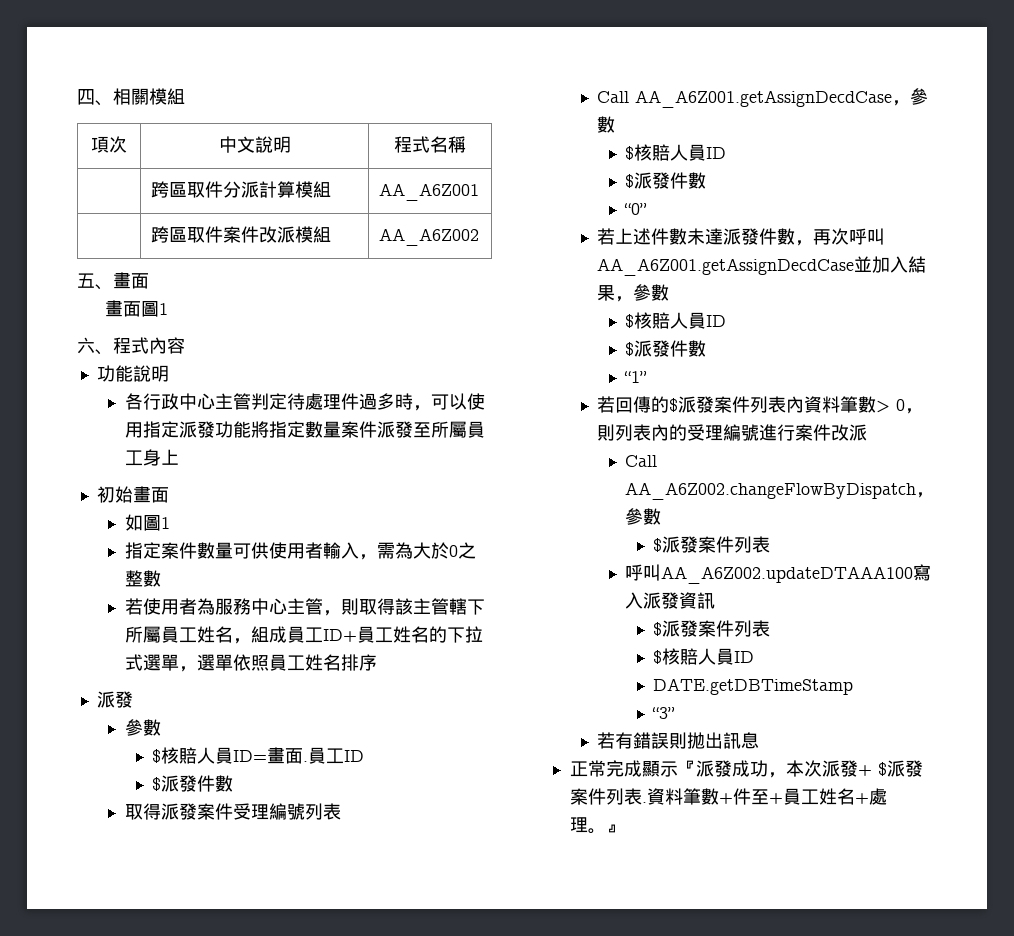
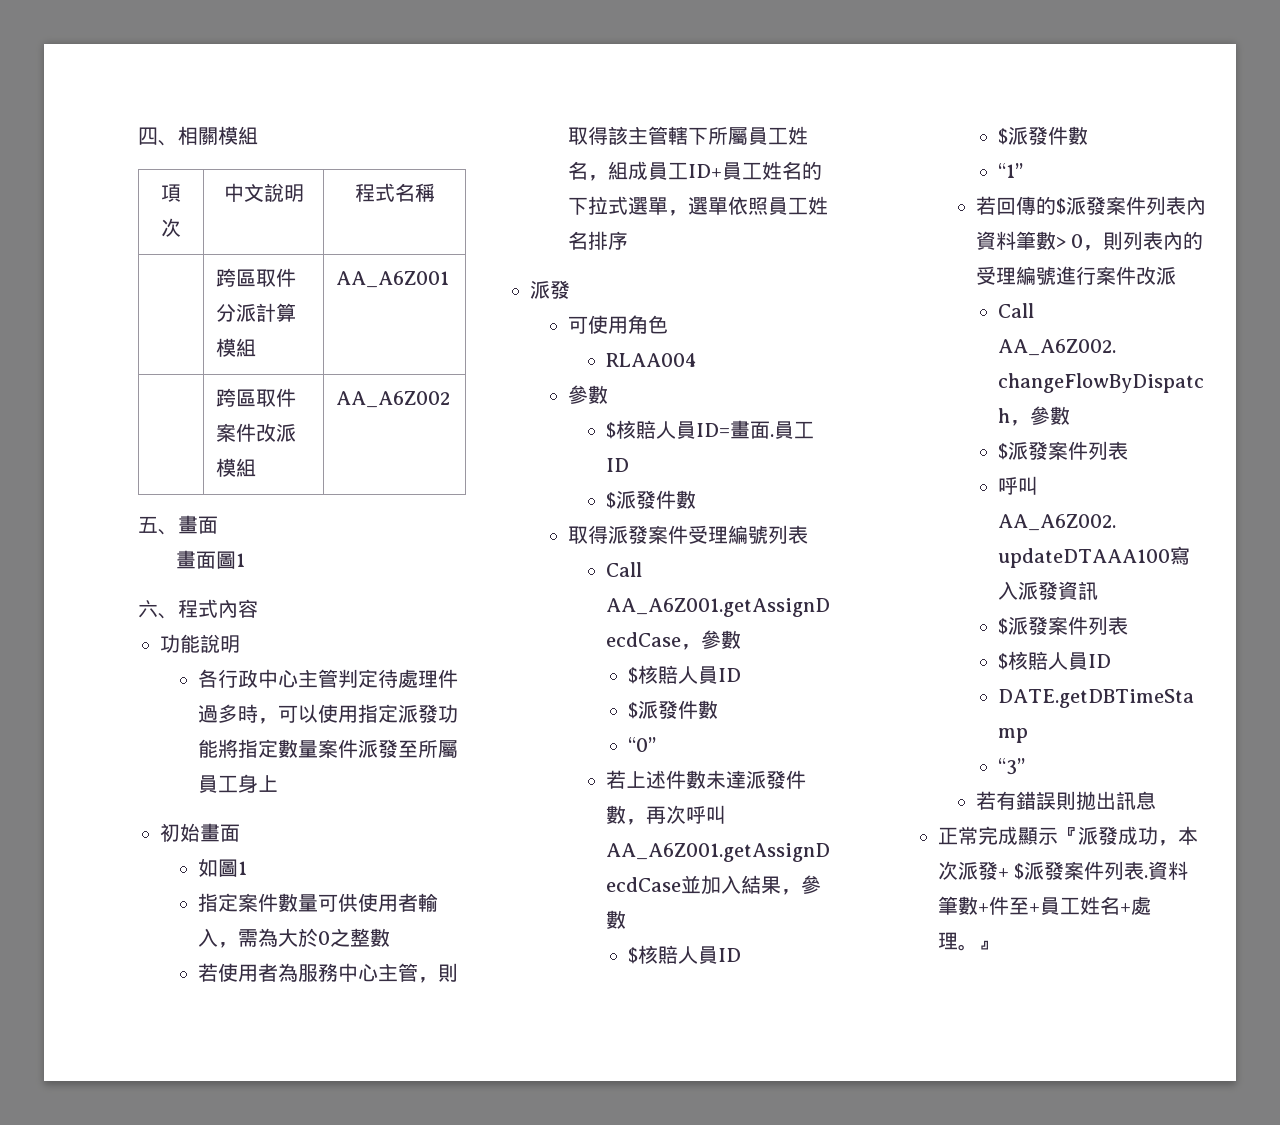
+ 可使用角色
+ RLAA004

